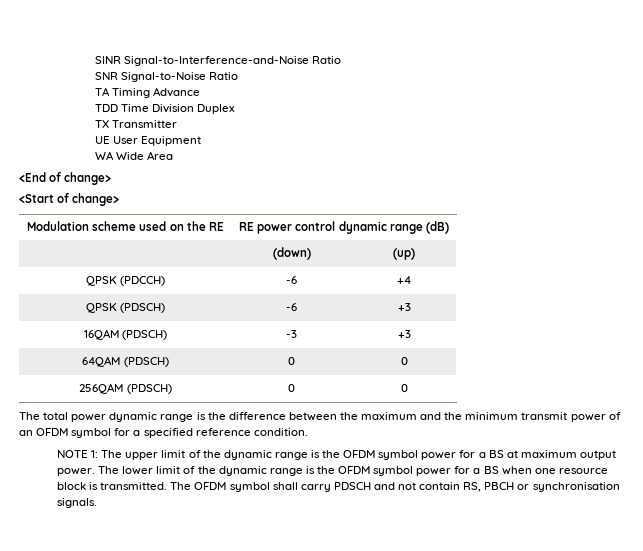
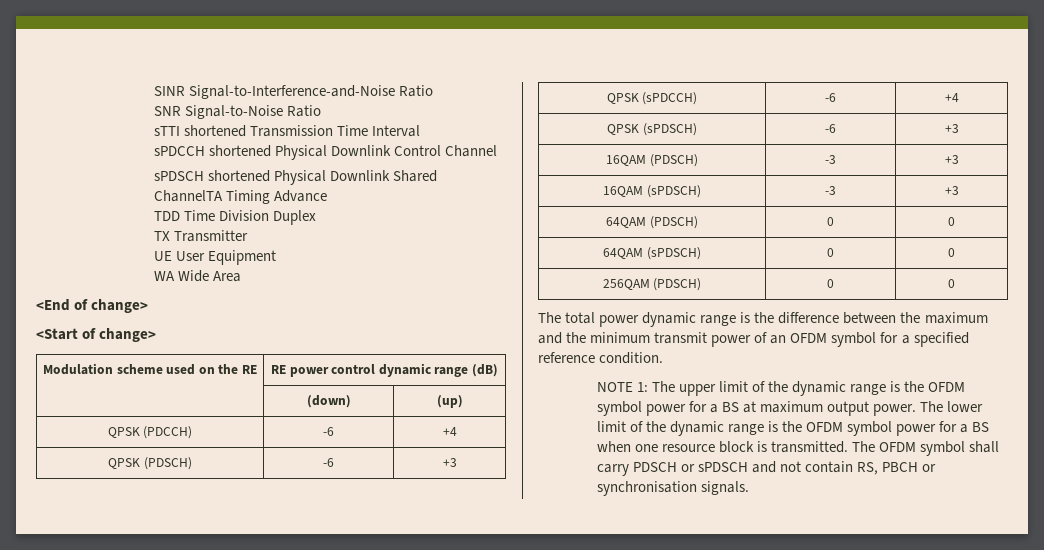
- TA Timing Advance
+ sTTI shortened Transmission Time Interval
+ sPDCCH shortened Physical Downlink Control Channel
+ sPDSCH shortened Physical Downlink Shared ChannelTA Timing Advance
+ QPSK (sPDCCH) | -6 | +4
+ QPSK (sPDSCH) | -6 | +3
+ 16QAM (sPDSCH) | -3 | +3
+ 64QAM (sPDSCH) | 0 | 0
- The OFDM symbol shall carry PDSCH and not contain RS, PBCH or synchronisation signals.
+ The OFDM symbol shall carry PDSCH or sPDSCH and not contain RS, PBCH or synchronisation signals.

